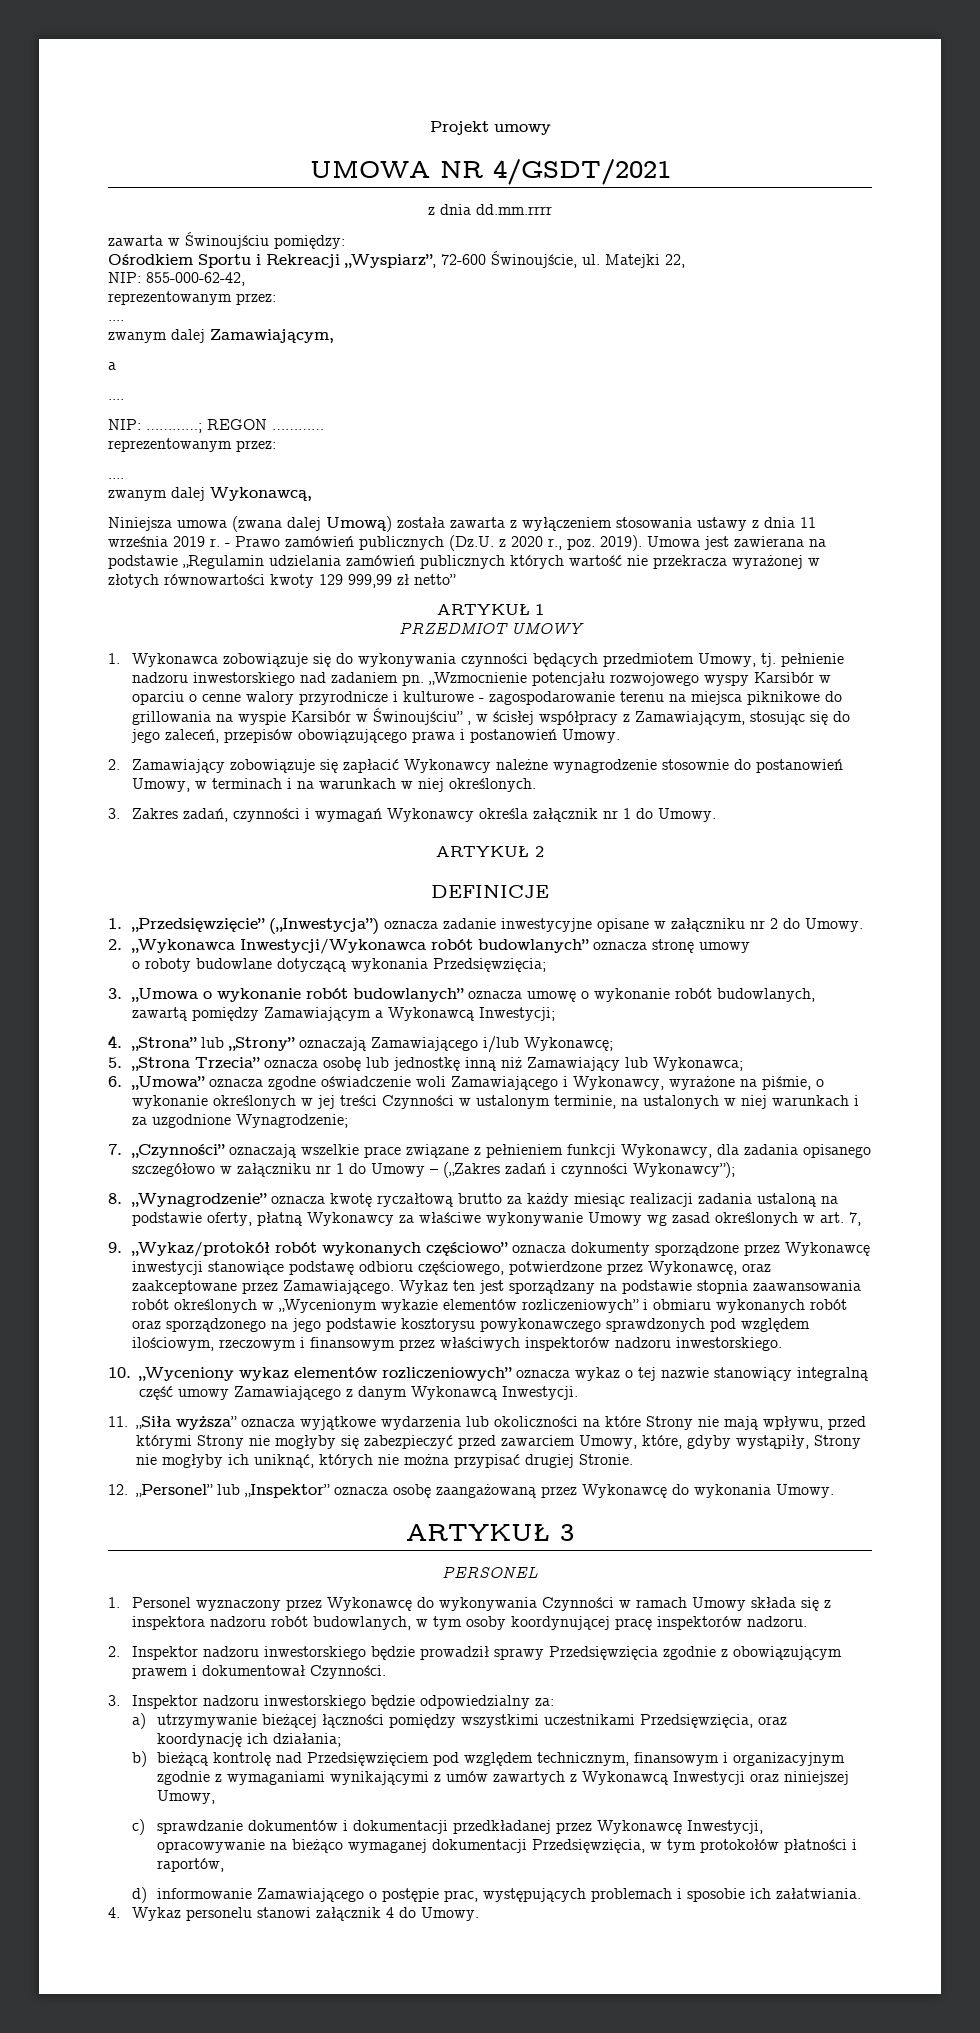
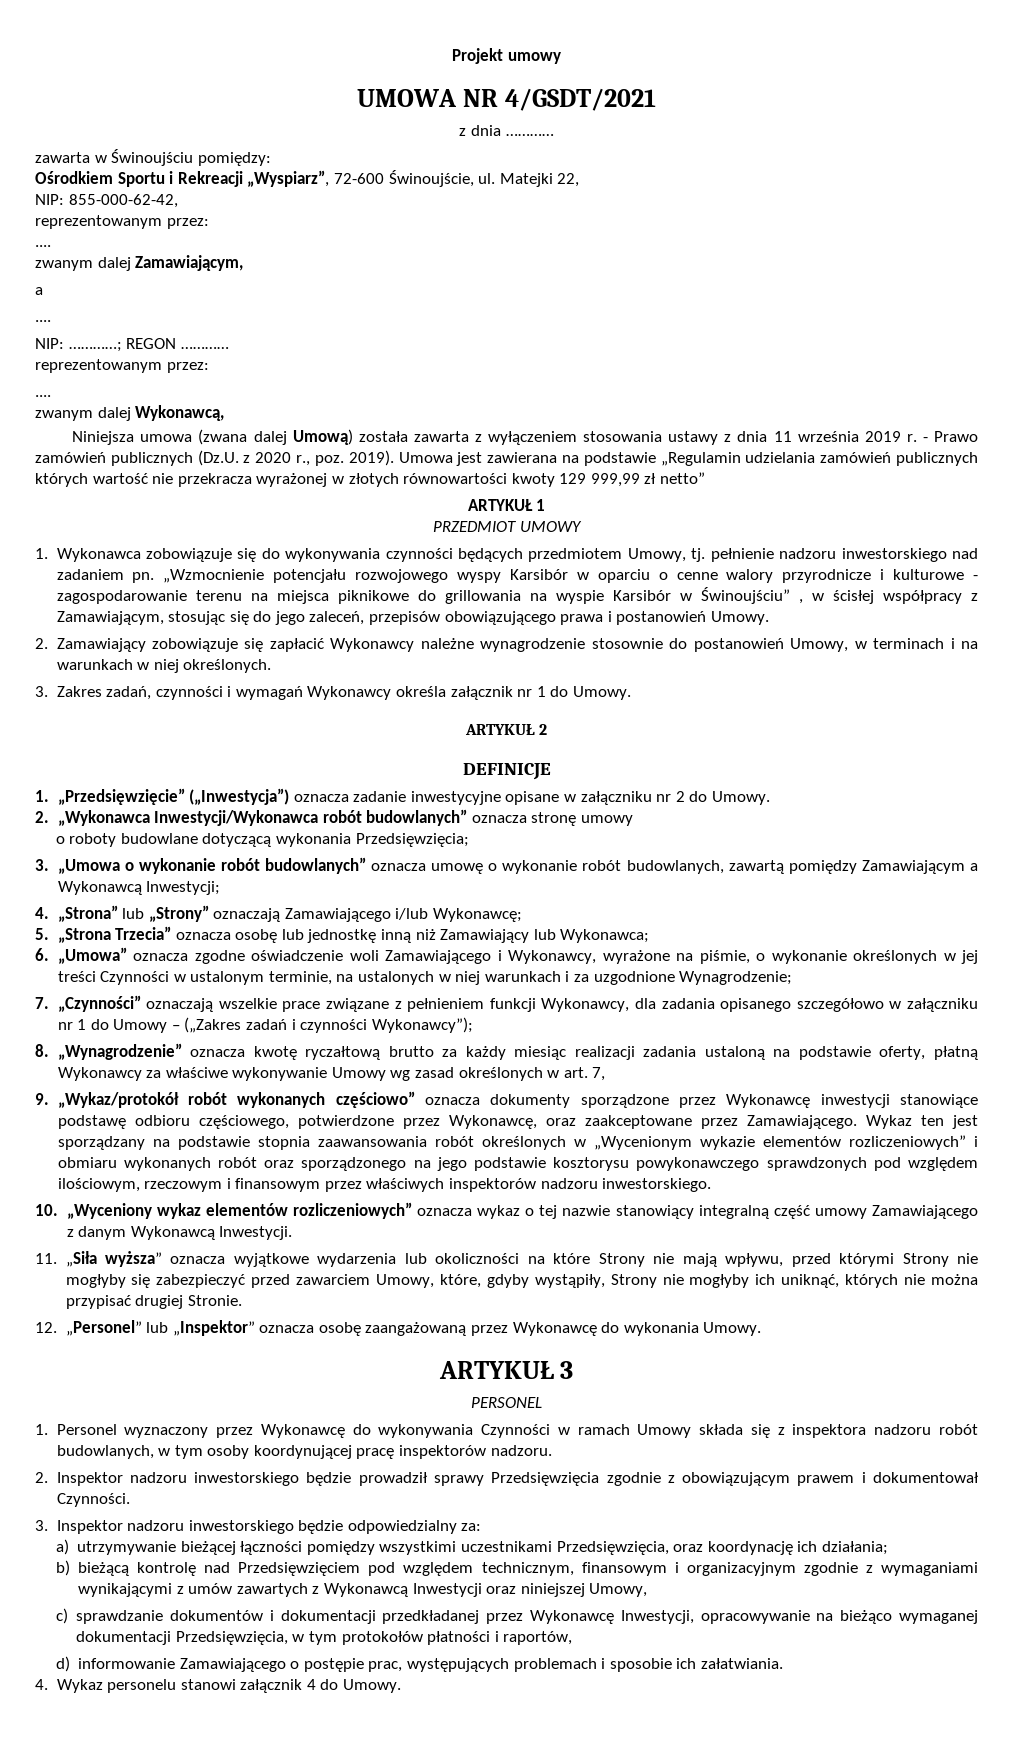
- z dnia dd.mm.rrrr
+ z dnia …………

